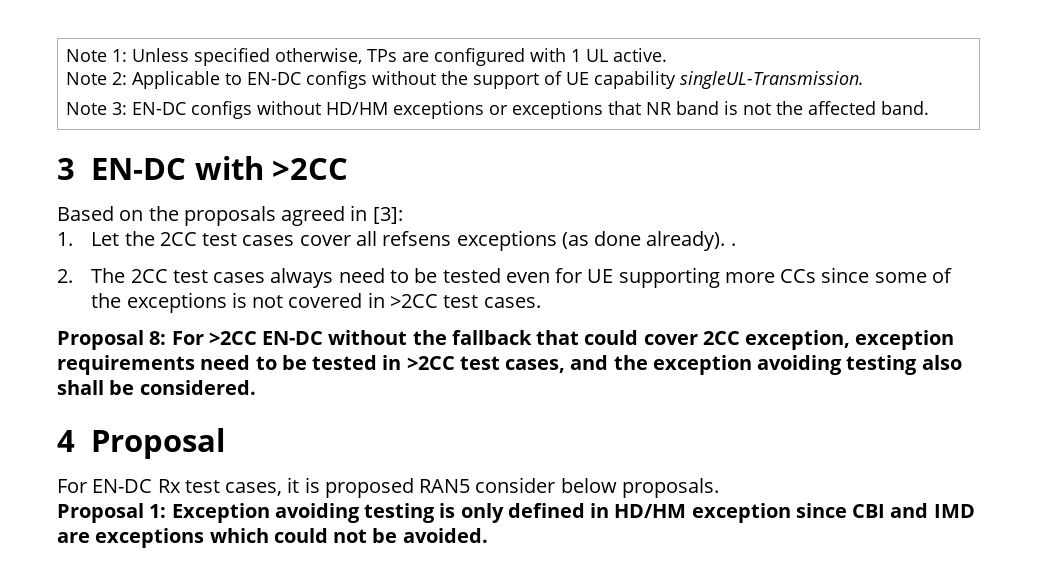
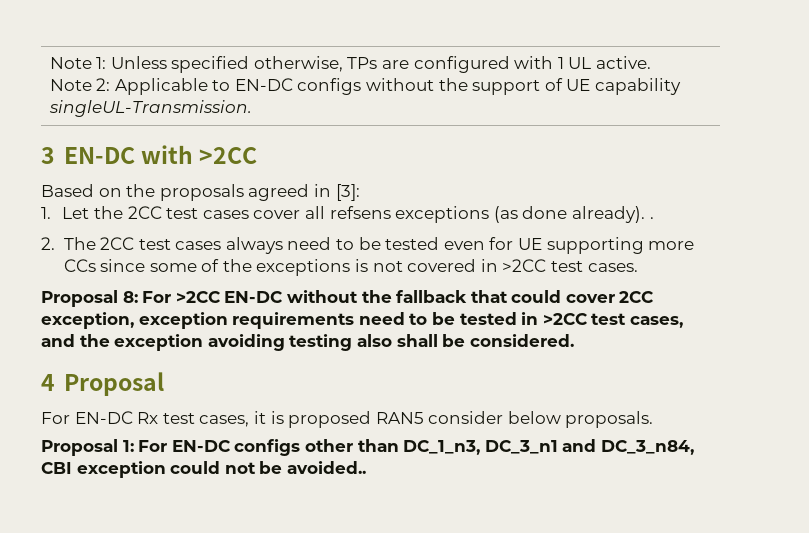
- Note 3: EN-DC configs without HD/HM exceptions or exceptions that NR band is not the affected band.
- Proposal 1: Exception avoiding testing is only defined in HD/HM exception since CBI and IMD are exceptions which could not be avoided.
+ Proposal 1: For EN-DC configs other than DC_1_n3, DC_3_n1 and DC_3_n84, CBI exception could not be avoided..

